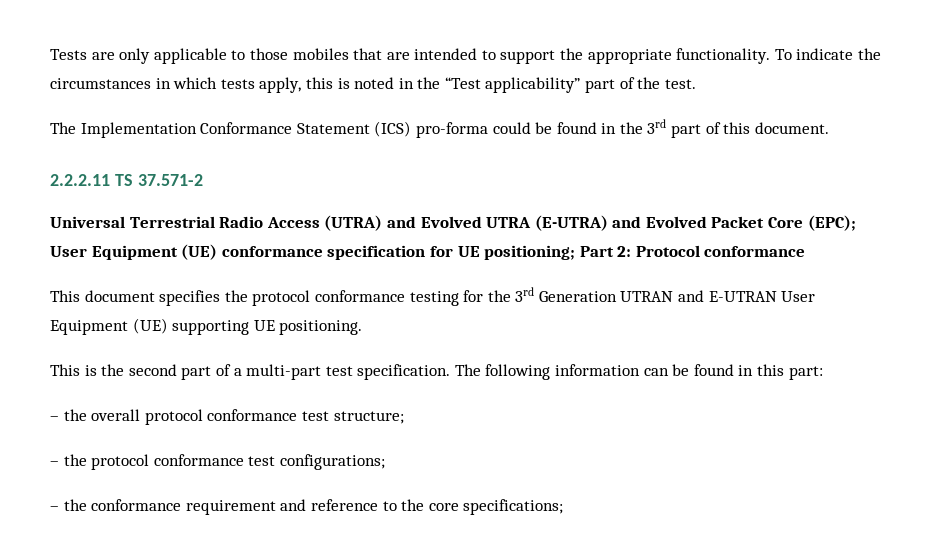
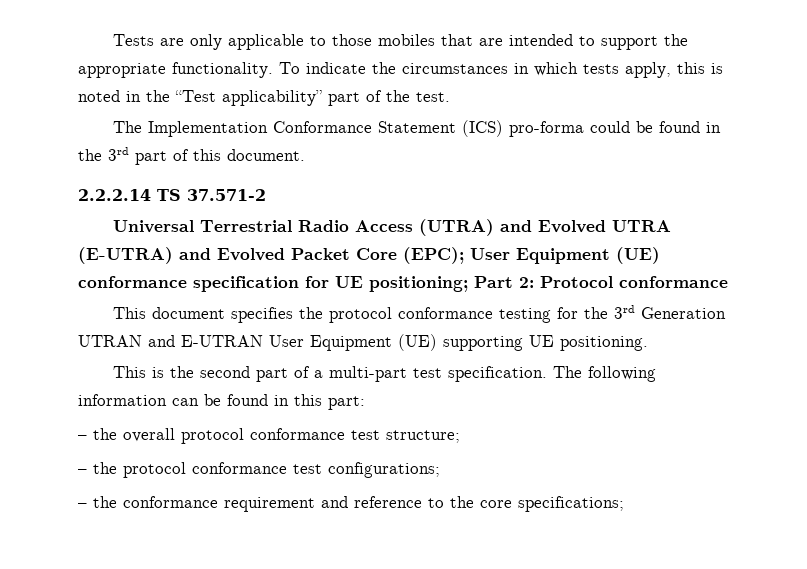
- 2.2.2.11 TS 37.571-2
+ 2.2.2.14 TS 37.571-2

